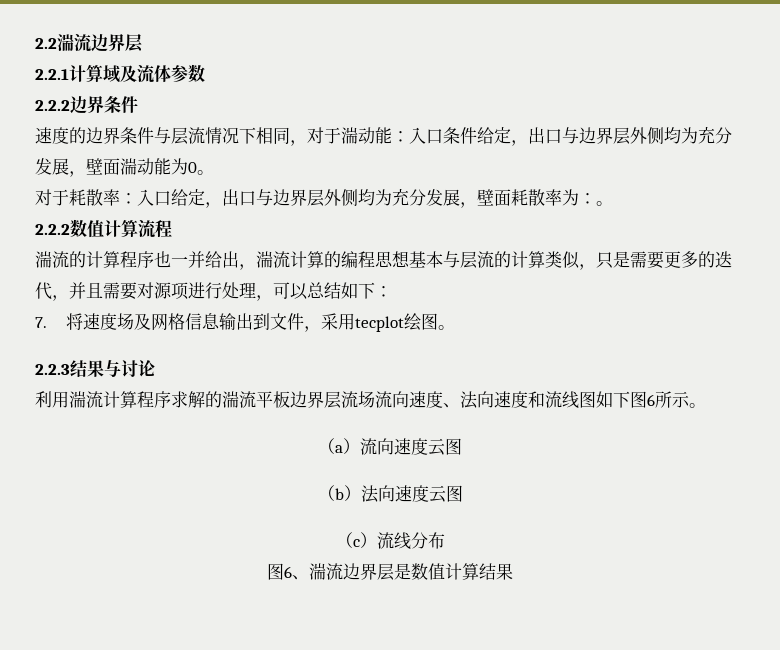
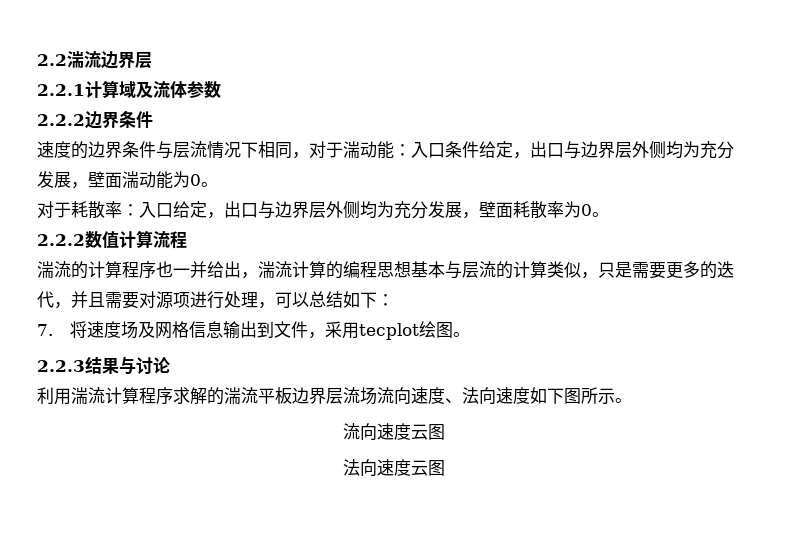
- 对于耗散率：入口给定，出口与边界层外侧均为充分发展，壁面耗散率为：。
+ 对于耗散率：入口给定，出口与边界层外侧均为充分发展，壁面耗散率为0。
- 利用湍流计算程序求解的湍流平板边界层流场流向速度、法向速度和流线图如下图6所示。
+ 利用湍流计算程序求解的湍流平板边界层流场流向速度、法向速度如下图所示。
- （a）流向速度云图
+ 流向速度云图
- （b）法向速度云图
+ 法向速度云图
- （c）流线分布
- 图6、湍流边界层是数值计算结果

